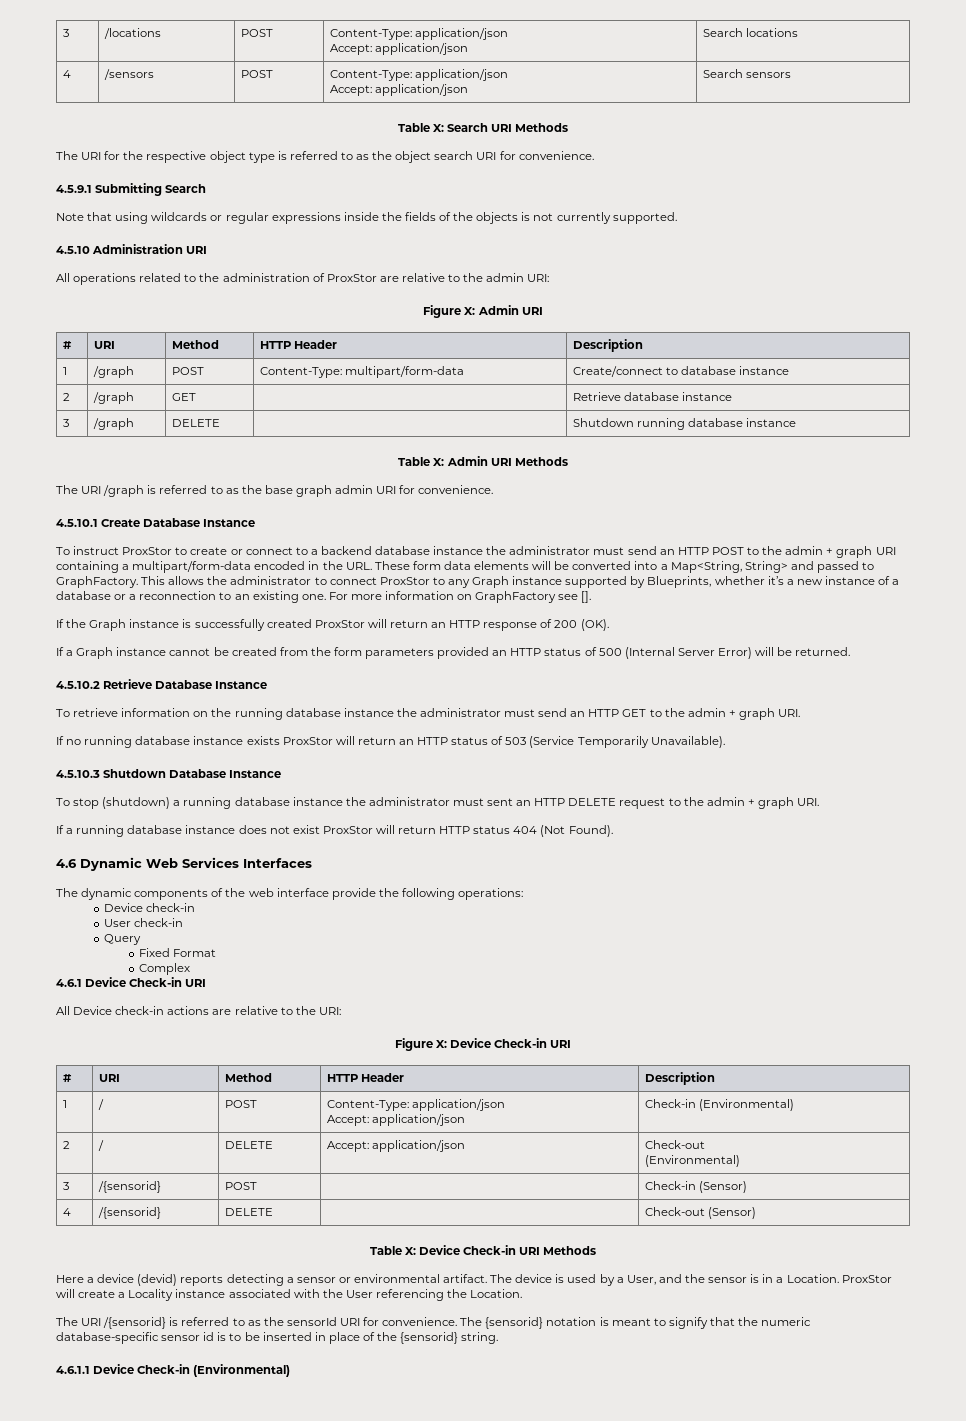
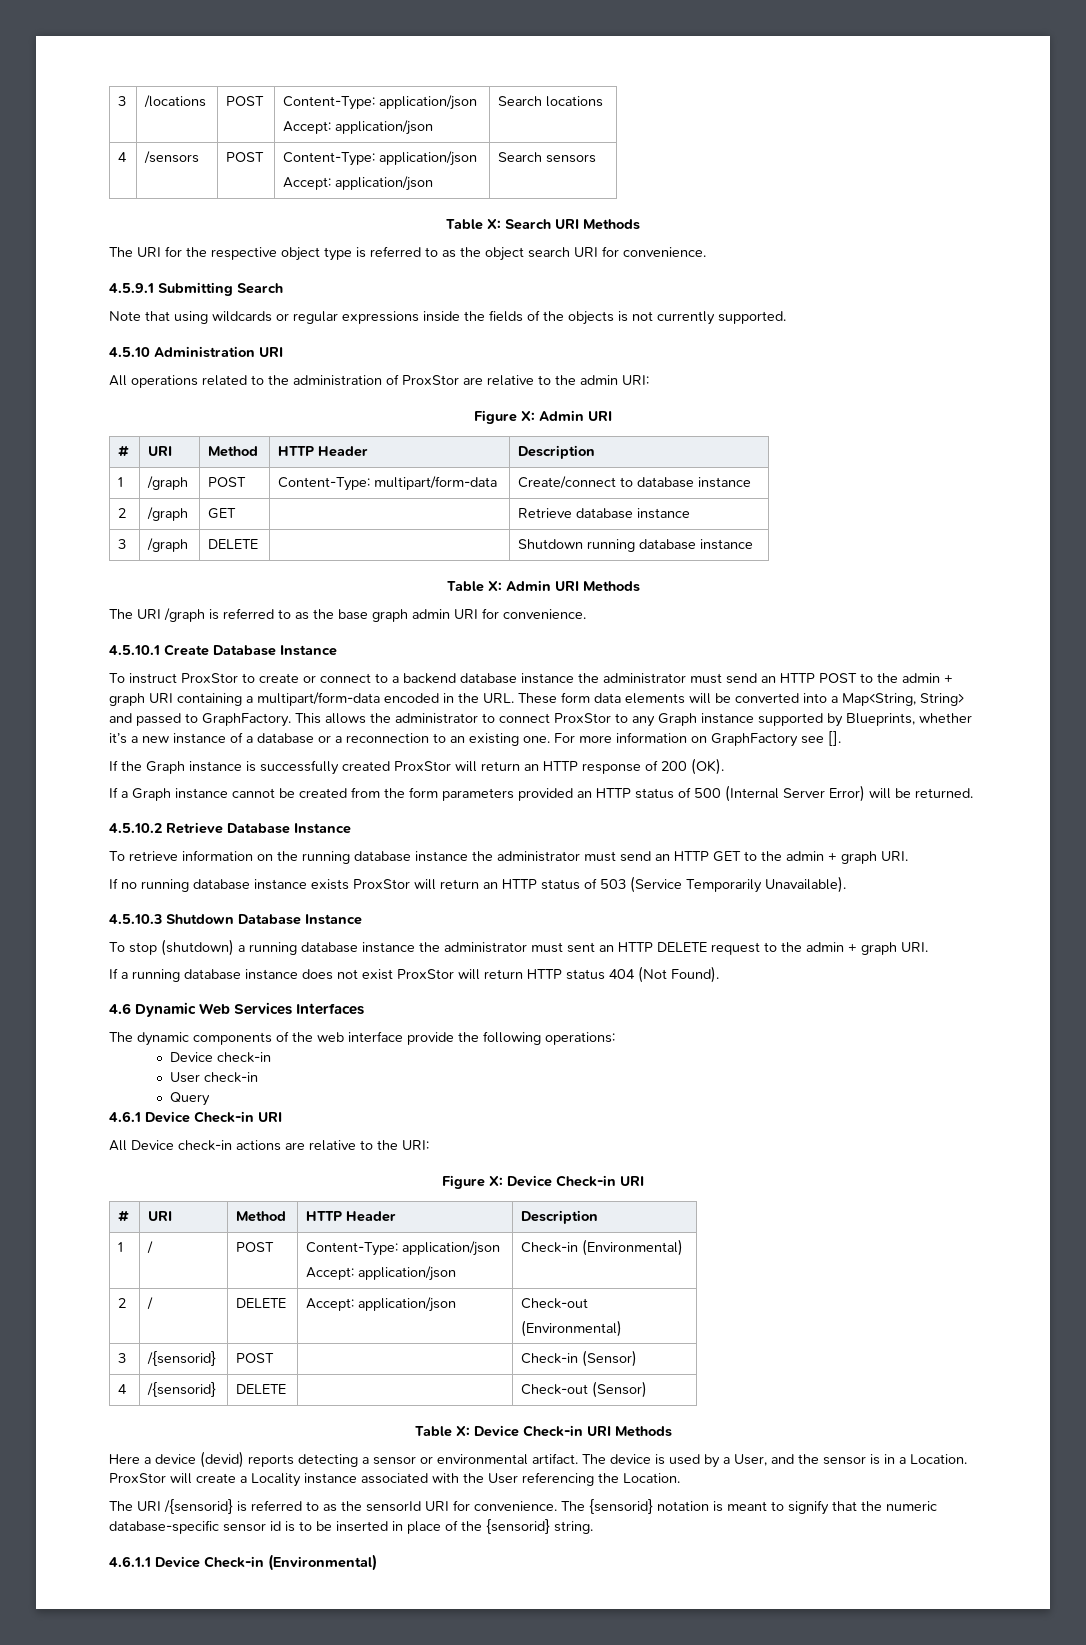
- Fixed Format
- Complex

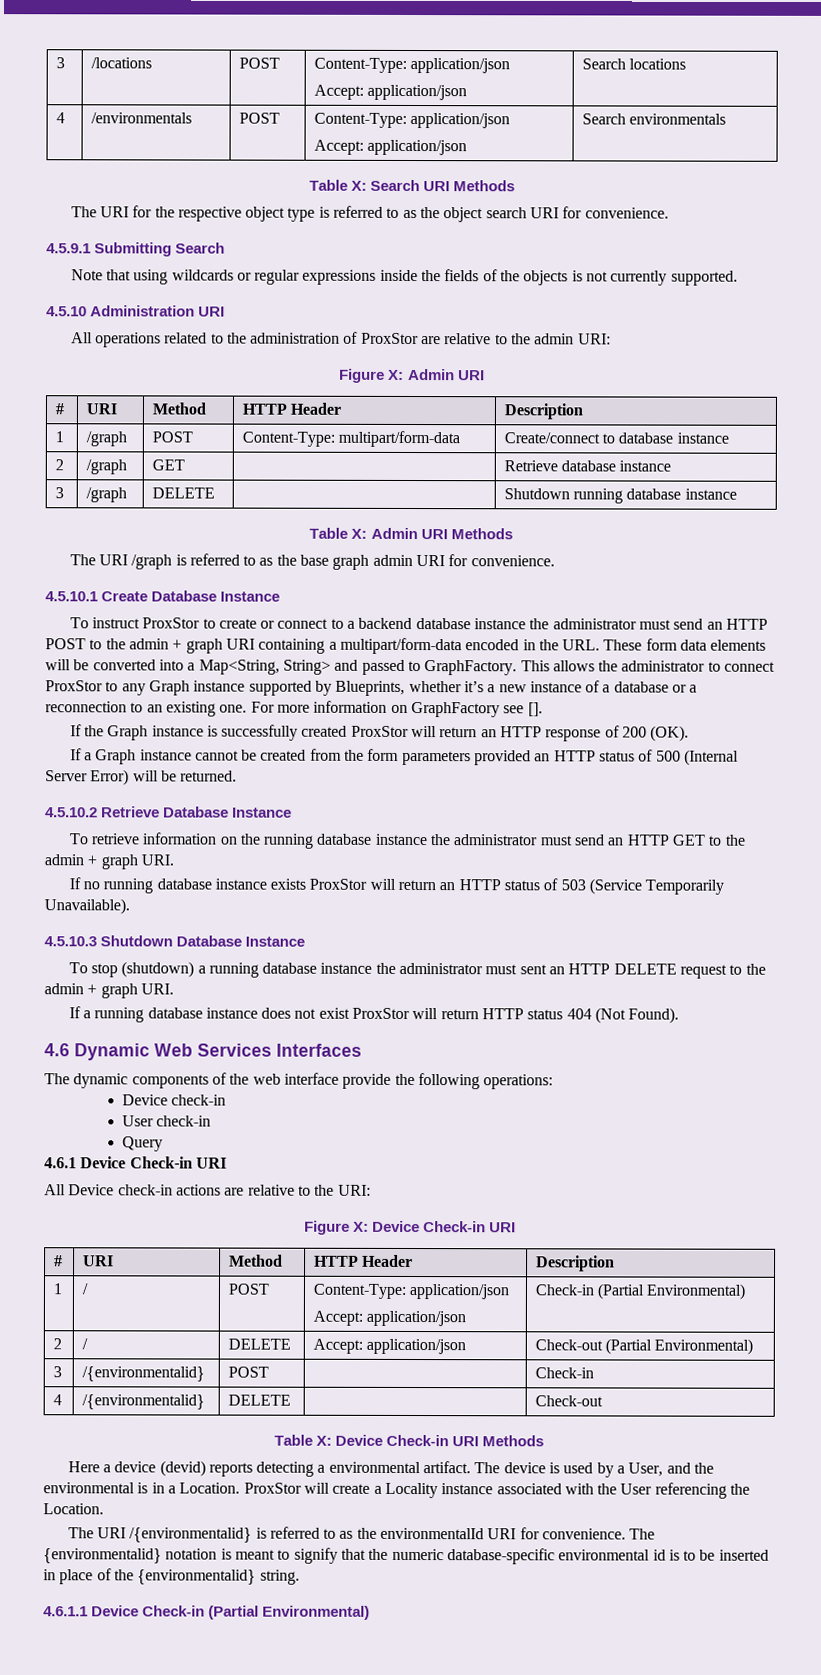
- 4 | /sensors | POST | Content-Type: application/json
- Accept: application/json | Search sensors
+ 4 | /environmentals | POST | Content-Type: application/json
+ Accept: application/json | Search environmentals
  1 | / | POST | Content-Type: application/json
- Accept: application/json | Check-in (Environmental)
+ Accept: application/json | Check-in (Partial Environmental)
- 2 | / | DELETE | Accept: application/json | Check-out
- (Environmental)
- 3 | /{sensorid} | POST | | Check-in (Sensor)
- 4 | /{sensorid} | DELETE | | Check-out (Sensor)
+ 2 | / | DELETE | Accept: application/json | Check-out (Partial Environmental)
+ 3 | /{environmentalid} | POST | | Check-in
+ 4 | /{environmentalid} | DELETE | | Check-out
- Here a device (devid) reports detecting a sensor or environmental artifact.
+ Here a device (devid) reports detecting a environmental artifact.
- The device is used by a User, and the sensor is in a Location.
+ The device is used by a User, and the environmental is in a Location.
- The URI /{sensorid} is referred to as the sensorId URI for convenience.
+ The URI /{environmentalid} is referred to as the environmentalId URI for convenience.
- The {sensorid} notation is meant to signify that the numeric database-specific sensor id is to be inserted in place of the {sensorid} string.
+ The {environmentalid} notation is meant to signify that the numeric database-specific environmental id is to be inserted in place of the {environmentalid} string.
- 4.6.1.1 Device Check-in (Environmental)
+ 4.6.1.1 Device Check-in (Partial Environmental)

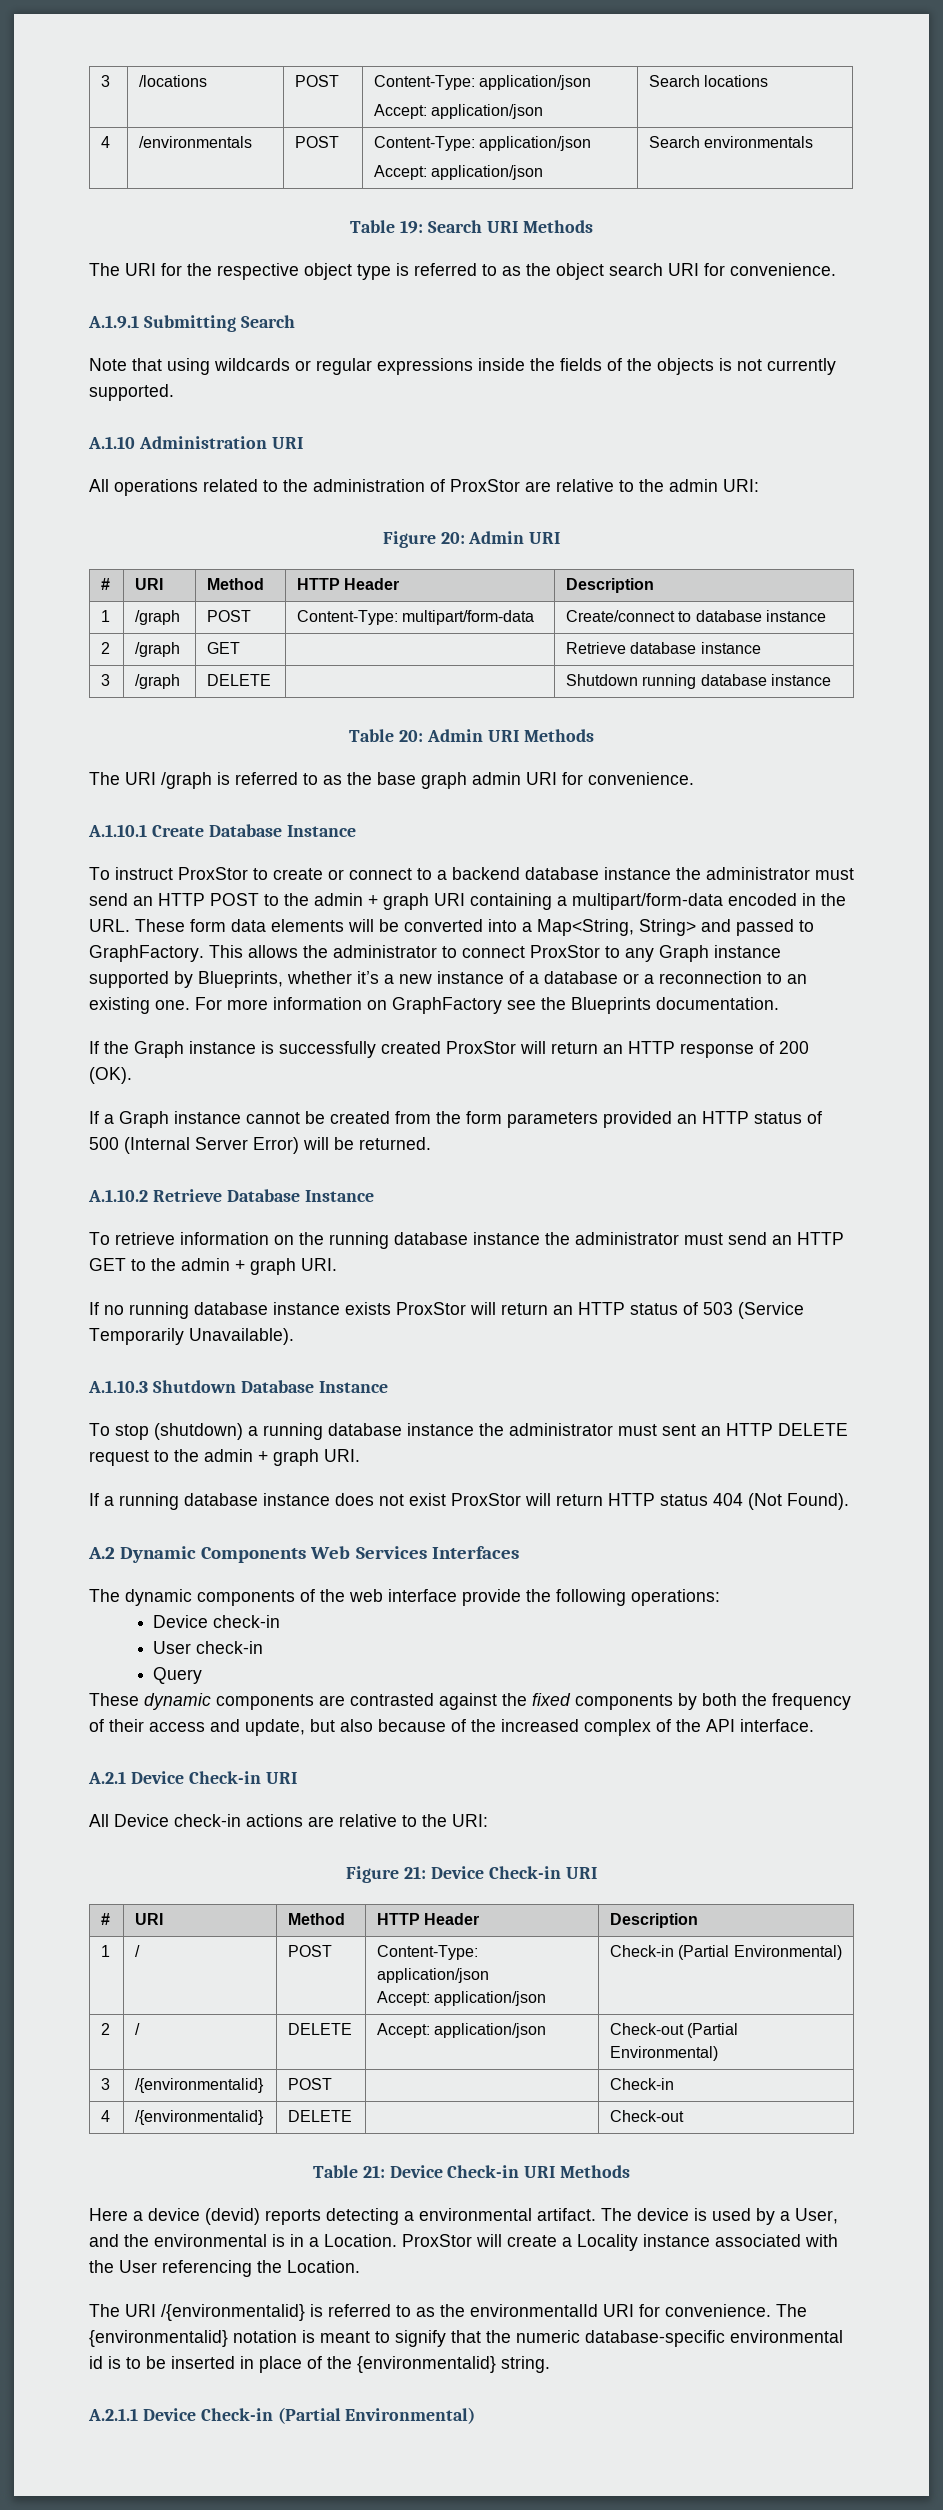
- Table X: Search URI Methods
+ Table 19: Search URI Methods
- 4.5.9.1 Submitting Search
+ A.1.9.1 Submitting Search
- 4.5.10 Administration URI
+ A.1.10 Administration URI
- Figure X: Admin URI
+ Figure 20: Admin URI
- Table X: Admin URI Methods
+ Table 20: Admin URI Methods
- 4.5.10.1 Create Database Instance
+ A.1.10.1 Create Database Instance
- For more information on GraphFactory see [].
+ For more information on GraphFactory see the Blueprints documentation.
- 4.5.10.2 Retrieve Database Instance
+ A.1.10.2 Retrieve Database Instance
- 4.5.10.3 Shutdown Database Instance
+ A.1.10.3 Shutdown Database Instance
- 4.6 Dynamic Web Services Interfaces
+ A.2 Dynamic Components Web Services Interfaces
- 4.6.1 Device Check-in URI
+ These dynamic components are contrasted against the fixed components by both the frequency of their access and update, but also because of the increased complex of the API interface.
+ A.2.1 Device Check-in URI
- Figure X: Device Check-in URI
+ Figure 21: Device Check-in URI
- Table X: Device Check-in URI Methods
+ Table 21: Device Check-in URI Methods
- 4.6.1.1 Device Check-in (Partial Environmental)
+ A.2.1.1 Device Check-in (Partial Environmental)

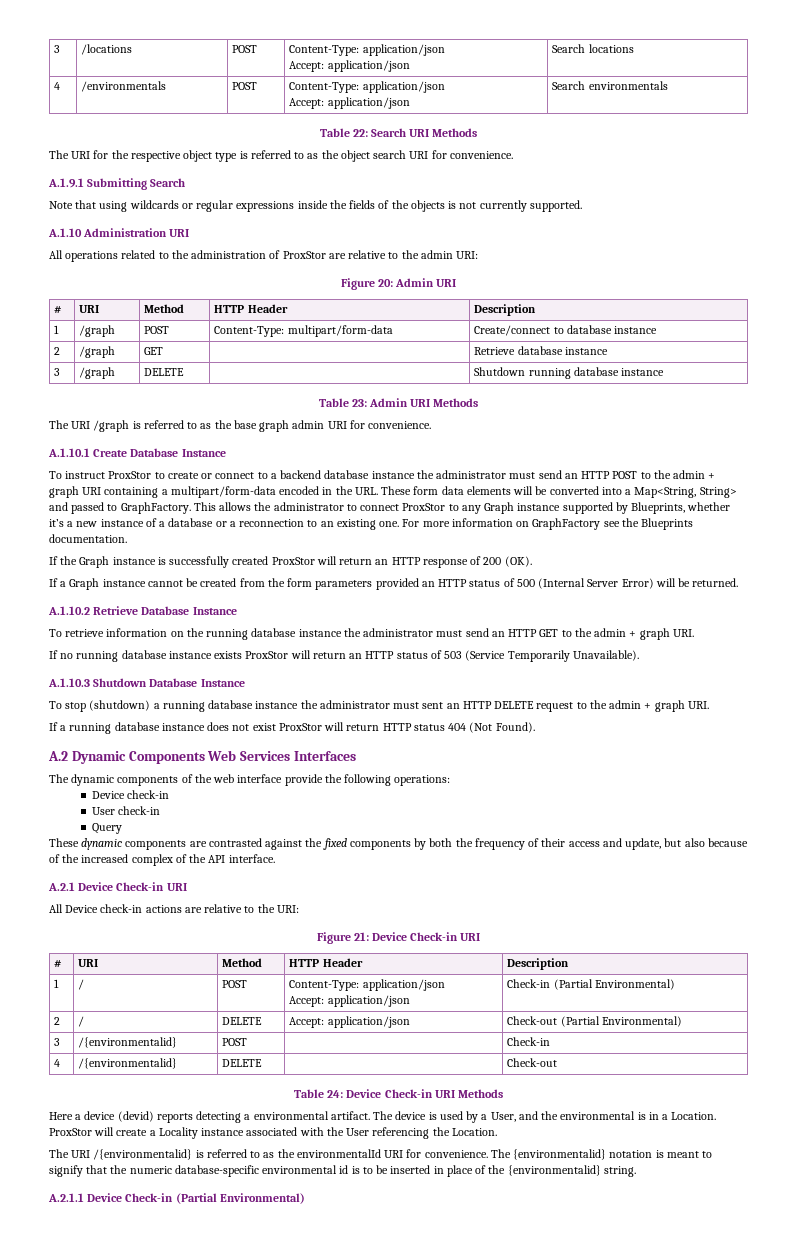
- Table 19: Search URI Methods
+ Table 22: Search URI Methods
- Table 20: Admin URI Methods
+ Table 23: Admin URI Methods
- Table 21: Device Check-in URI Methods
+ Table 24: Device Check-in URI Methods

